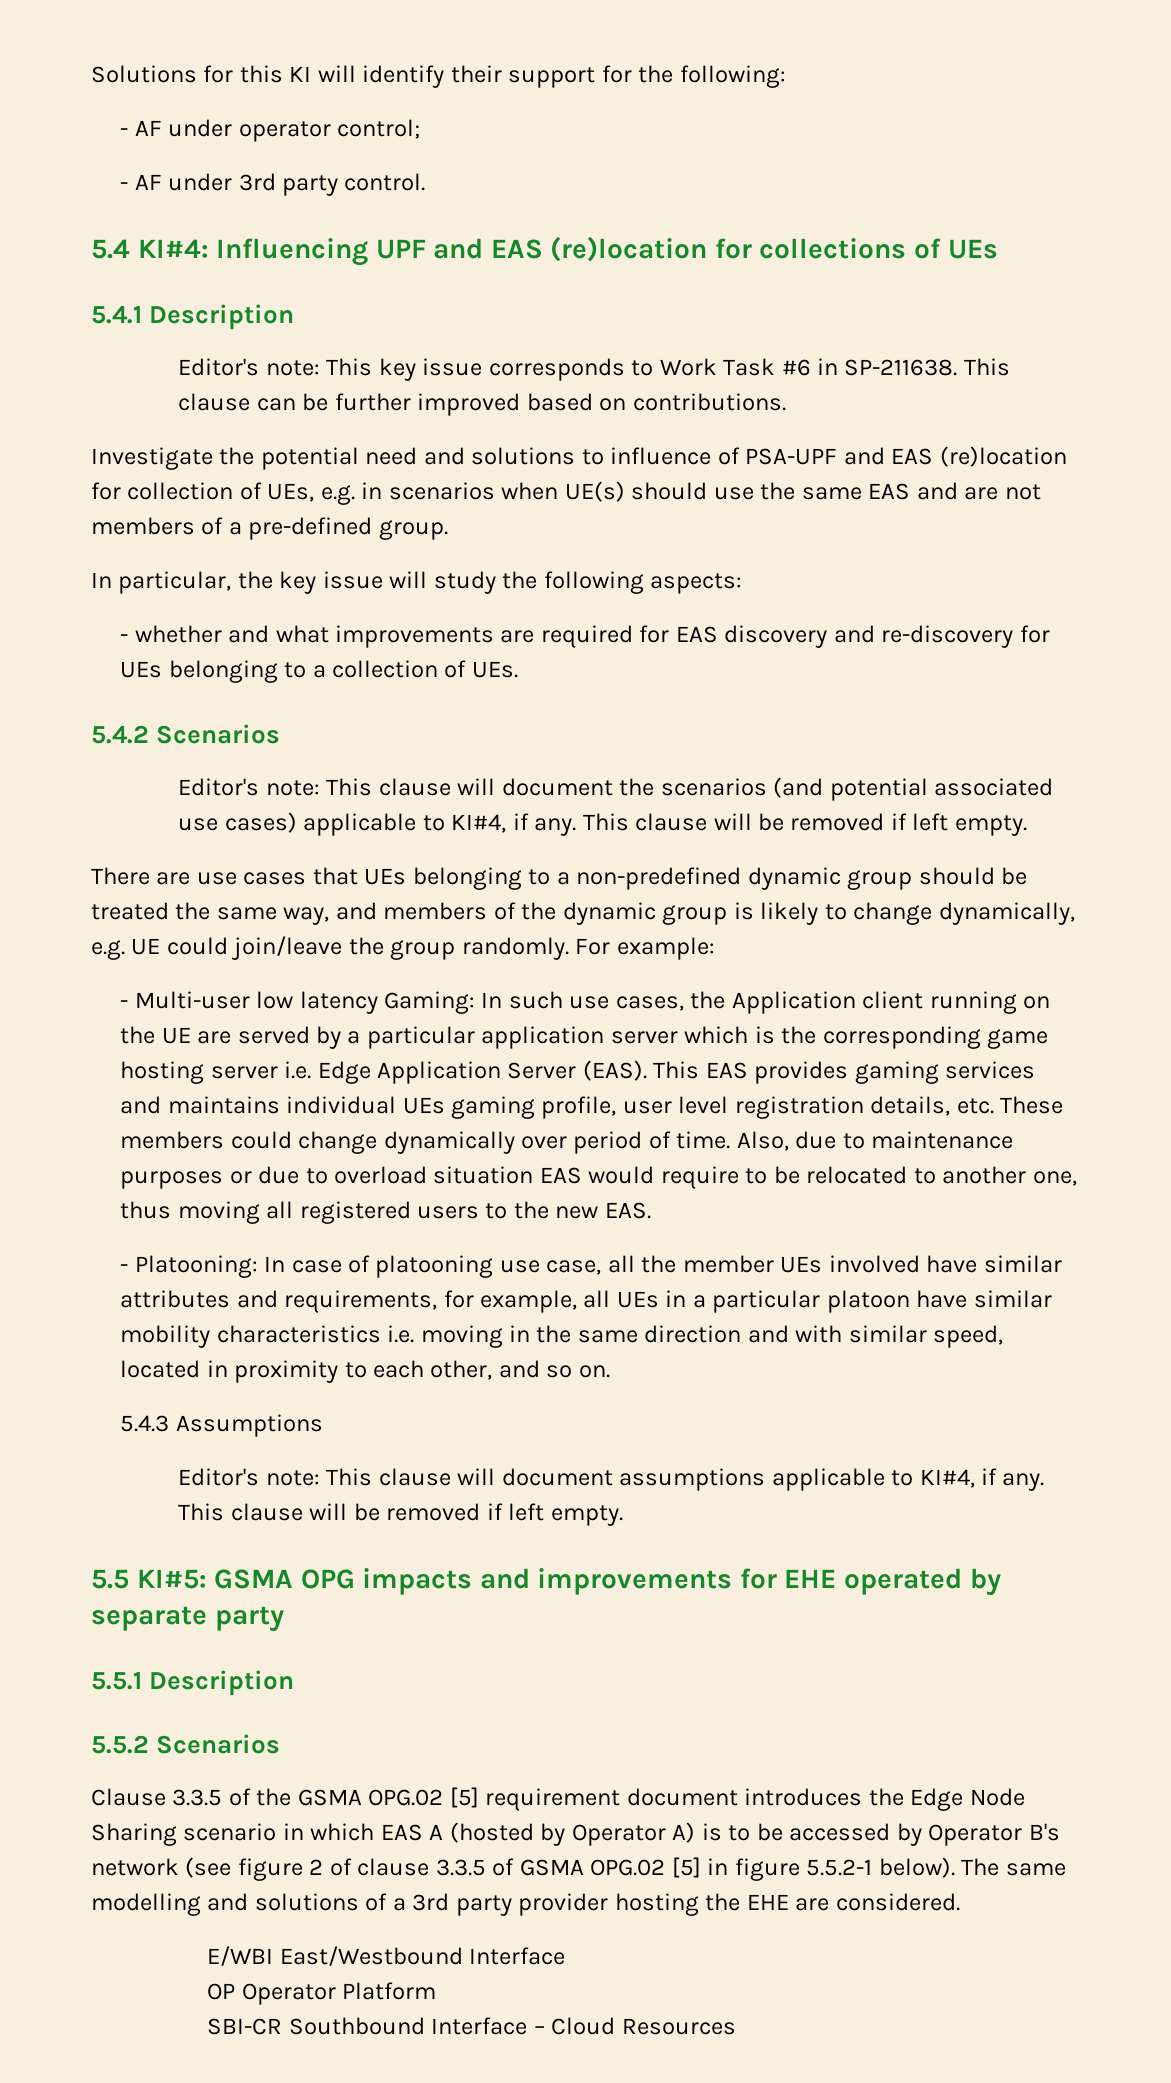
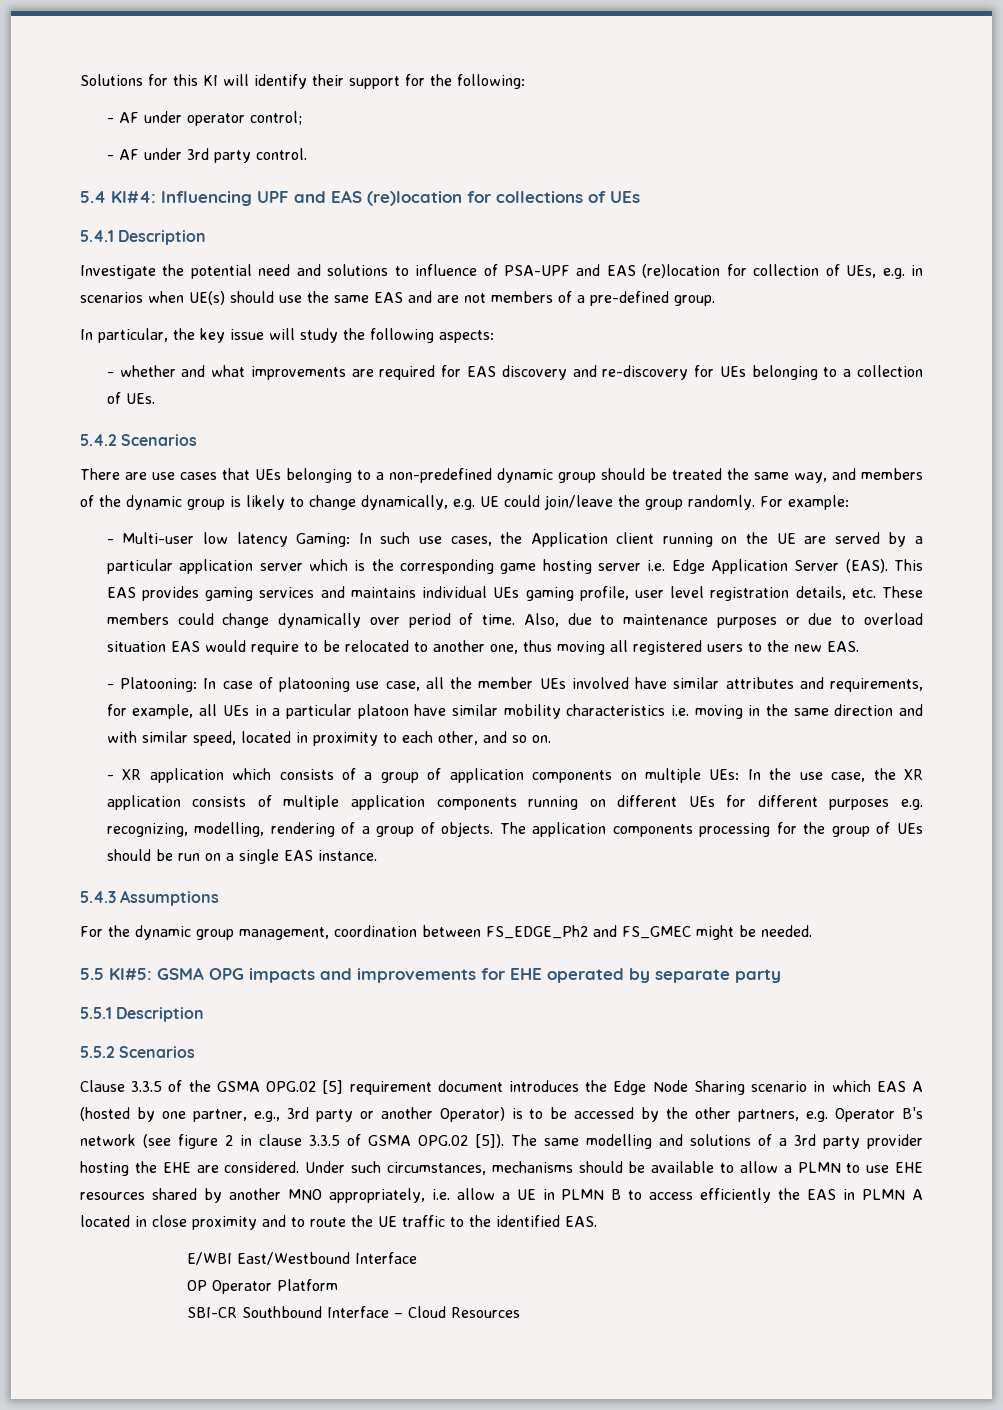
- Editor's note: This key issue corresponds to Work Task #6 in SP-211638. This clause can be further improved based on contributions.
- Editor's note: This clause will document the scenarios (and potential associated use cases) applicable to KI#4, if any. This clause will be removed if left empty.
+ - XR application which consists of a group of application components on multiple UEs: In the use case, the XR application consists of multiple application components running on different UEs for different purposes e.g. recognizing, modelling, rendering of a group of objects. The application components processing for the group of UEs should be run on a single EAS instance.
  5.4.3 Assumptions
- Editor's note: This clause will document assumptions applicable to KI#4, if any. This clause will be removed if left empty.
+ For the dynamic group management, coordination between FS_EDGE_Ph2 and FS_GMEC might be needed.
- Clause 3.3.5 of the GSMA OPG.02 [5] requirement document introduces the Edge Node Sharing scenario in which EAS A (hosted by Operator A) is to be accessed by Operator B's network (see figure 2 of clause 3.3.5 of GSMA OPG.02 [5] in figure 5.5.2-1 below).
+ Clause 3.3.5 of the GSMA OPG.02 [5] requirement document introduces the Edge Node Sharing scenario in which EAS A (hosted by one partner, e.g., 3rd party or another Operator) is to be accessed by the other partners, e.g. Operator B's network (see figure 2 in clause 3.3.5 of GSMA OPG.02 [5]).
+ Under such circumstances, mechanisms should be available to allow a PLMN to use EHE resources shared by another MNO appropriately, i.e. allow a UE in PLMN B to access efficiently the EAS in PLMN A located in close proximity and to route the UE traffic to the identified EAS.

